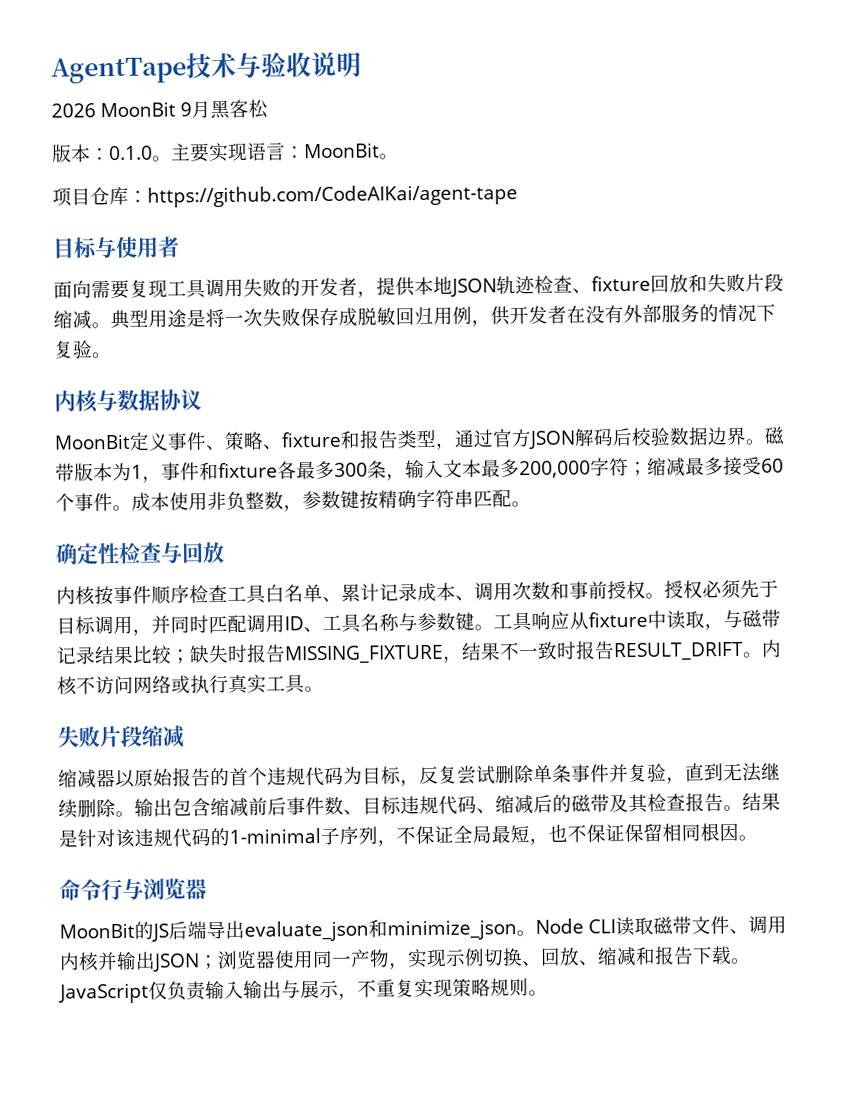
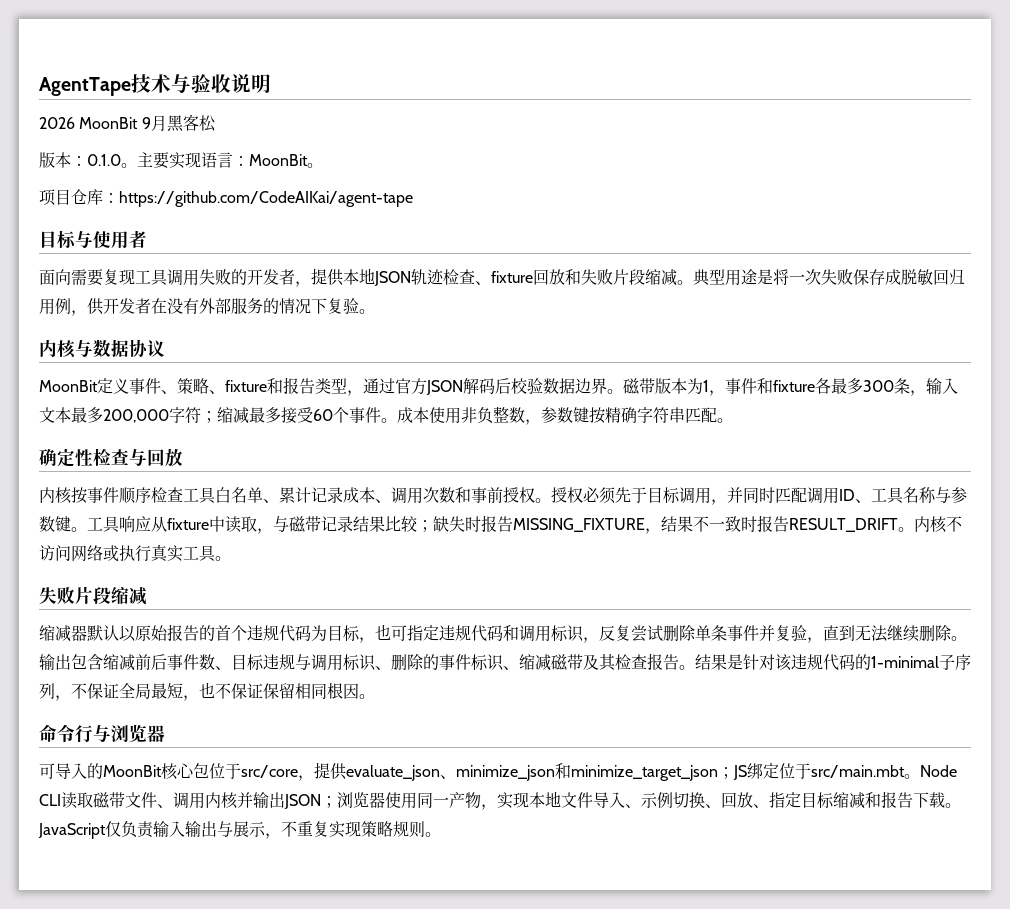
- 缩减器以原始报告的首个违规代码为目标，反复尝试删除单条事件并复验，直到无法继续删除。
+ 缩减器默认以原始报告的首个违规代码为目标，也可指定违规代码和调用标识，反复尝试删除单条事件并复验，直到无法继续删除。
- 输出包含缩减前后事件数、目标违规代码、缩减后的磁带及其检查报告。
+ 输出包含缩减前后事件数、目标违规与调用标识、删除的事件标识、缩减磁带及其检查报告。
- MoonBit的JS后端导出evaluate_json和minimize_json。
+ 可导入的MoonBit核心包位于src/core，提供evaluate_json、minimize_json和minimize_target_json；JS绑定位于src/main.mbt。
- Node CLI读取磁带文件、调用内核并输出JSON；浏览器使用同一产物，实现示例切换、回放、缩减和报告下载。
+ Node CLI读取磁带文件、调用内核并输出JSON；浏览器使用同一产物，实现本地文件导入、示例切换、回放、指定目标缩减和报告下载。

